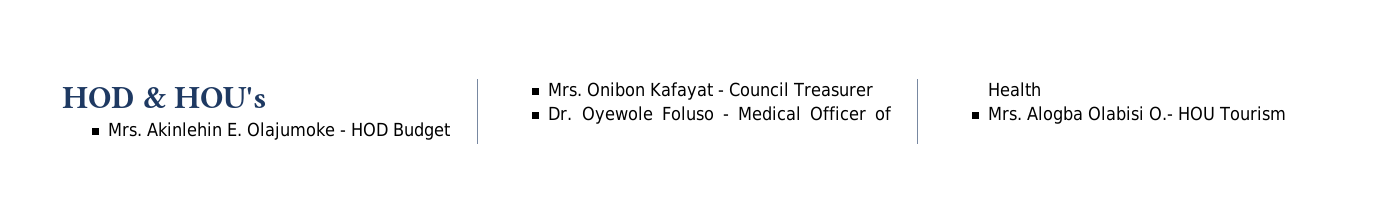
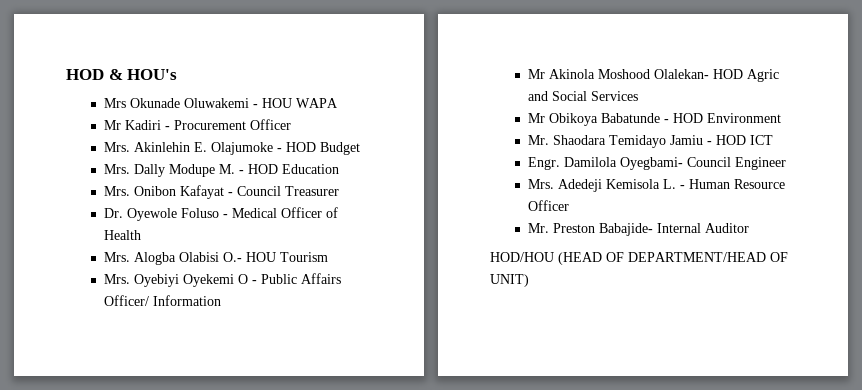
+ Mrs Okunade Oluwakemi - HOU WAPA
+ Mr Kadiri - Procurement Officer
+ Mrs. Dally Modupe M. - HOD Education
+ Mrs. Oyebiyi Oyekemi O - Public Affairs Officer/ Information
+ Mr Akinola Moshood Olalekan- HOD Agric and Social Services
+ Mr Obikoya Babatunde - HOD Environment
+ Mr. Shaodara Temidayo Jamiu - HOD ICT
+ Engr. Damilola Oyegbami- Council Engineer
+ Mrs. Adedeji Kemisola L. - Human Resource Officer
+ Mr. Preston Babajide- Internal Auditor
+ HOD/HOU (HEAD OF DEPARTMENT/HEAD OF UNIT)

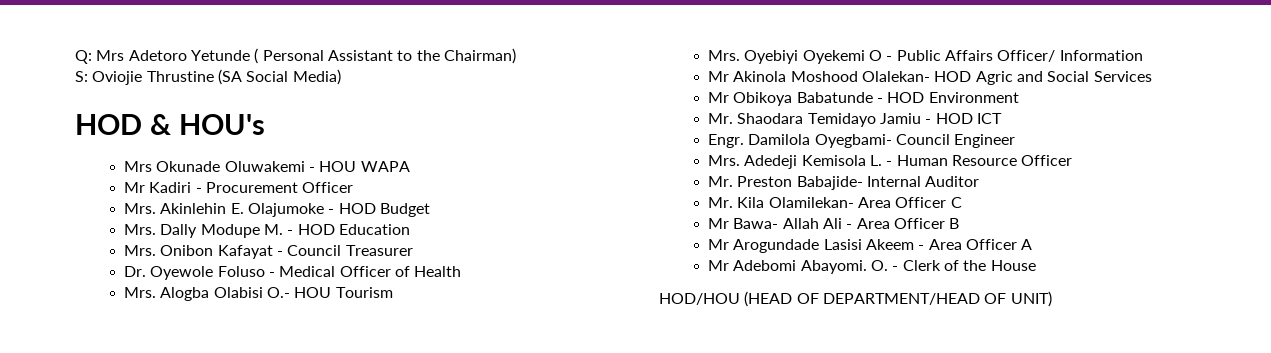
+ Q: Mrs Adetoro Yetunde ( Personal Assistant to the Chairman)
+ S: Oviojie Thrustine (SA Social Media)
+ Mr. Kila Olamilekan- Area Officer C
+ Mr Bawa- Allah Ali - Area Officer B
+ Mr Arogundade Lasisi Akeem - Area Officer A
+ Mr Adebomi Abayomi. O. - Clerk of the House

